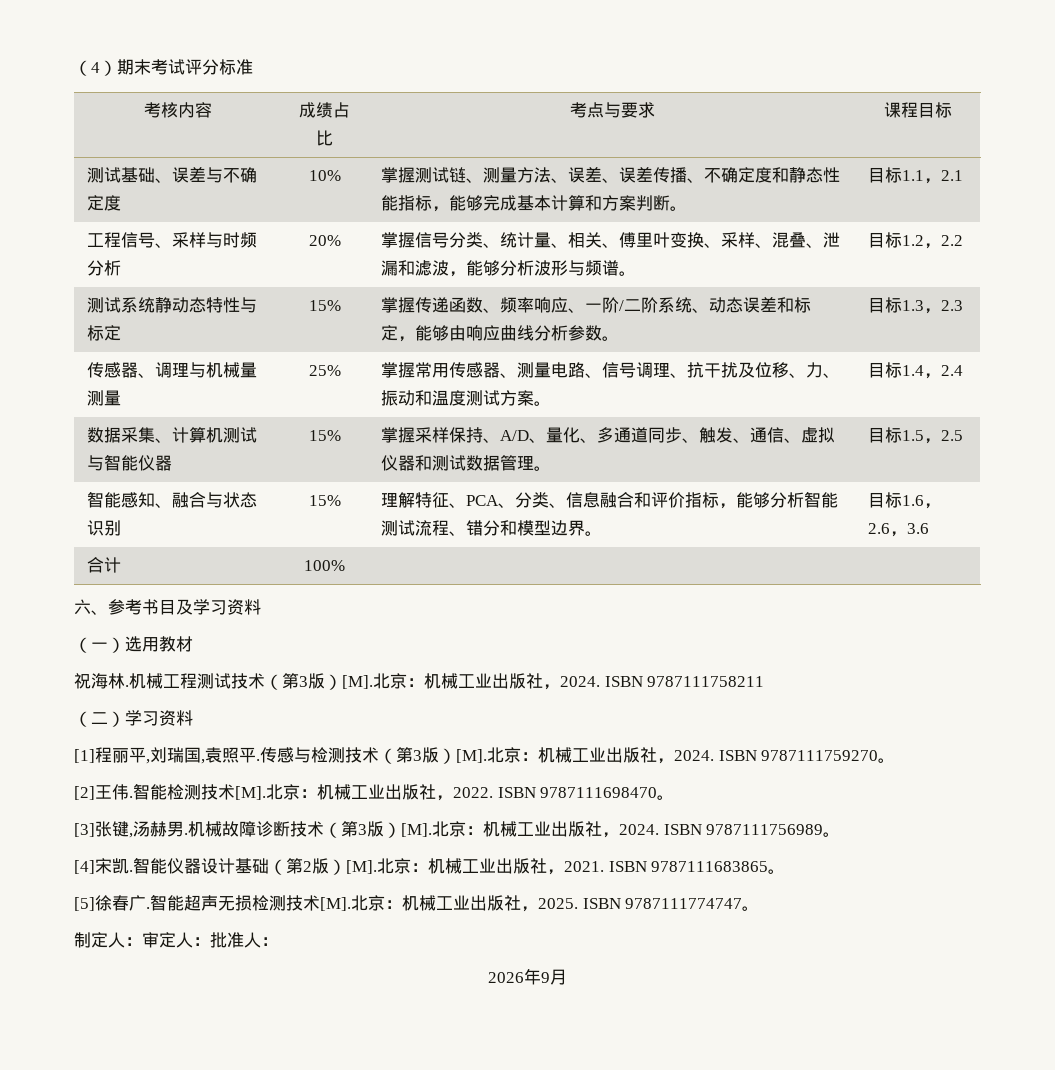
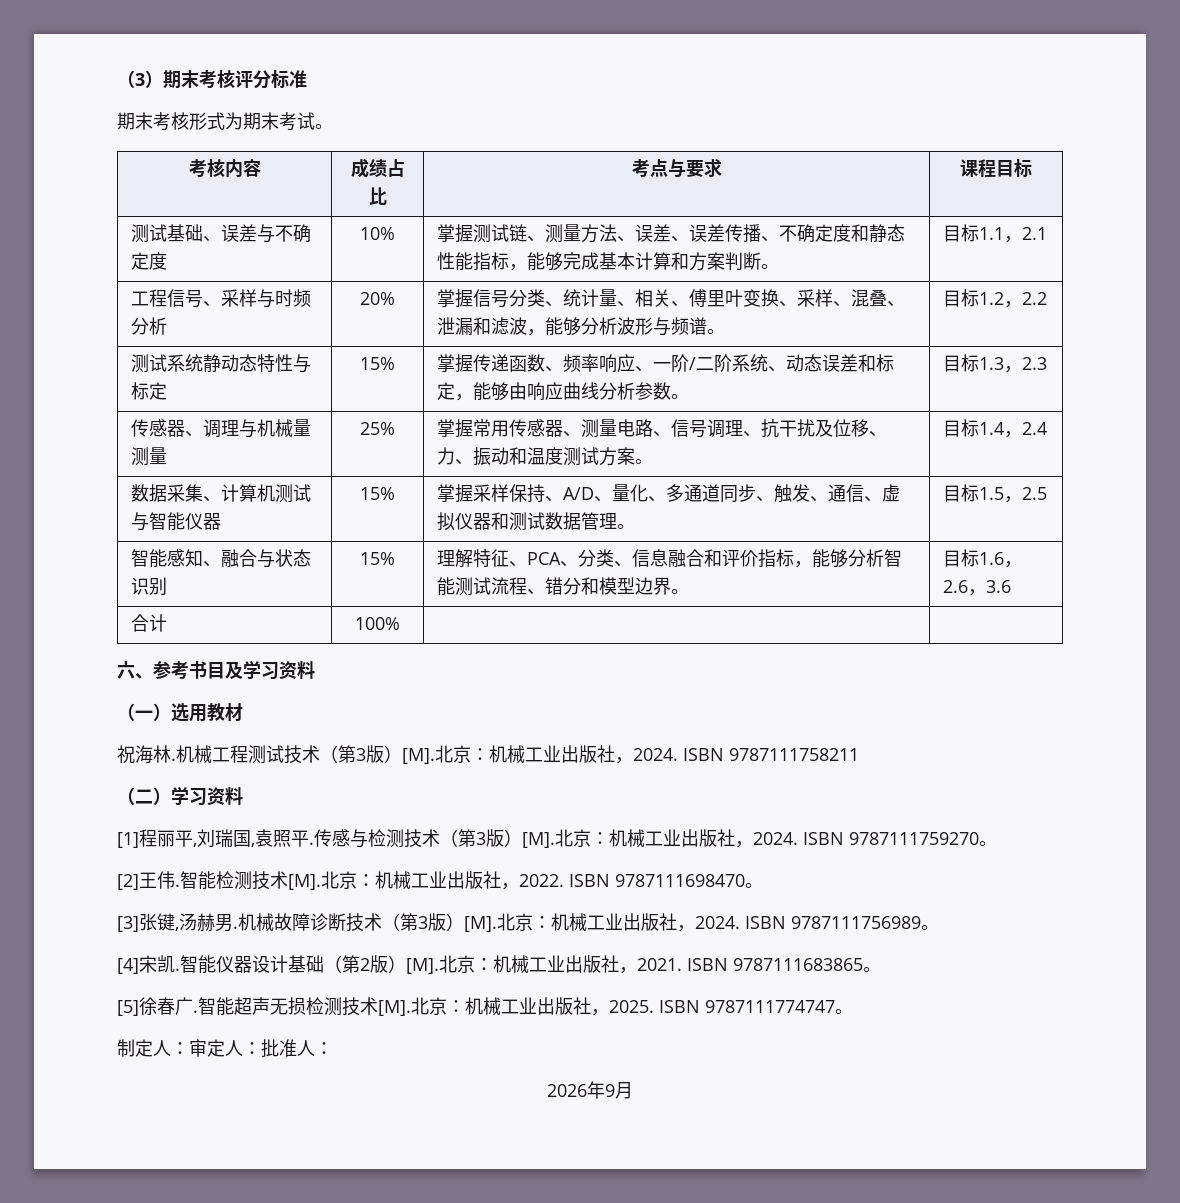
- （4）期末考试评分标准
+ （3）期末考核评分标准
+ 期末考核形式为期末考试。

